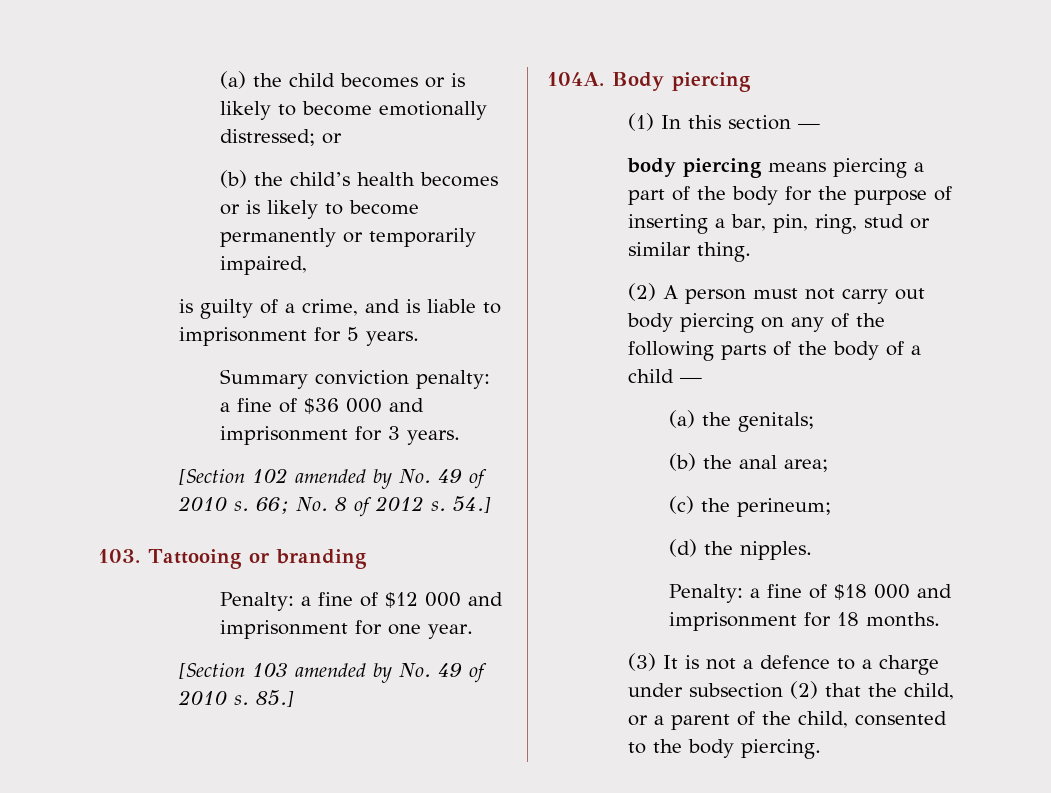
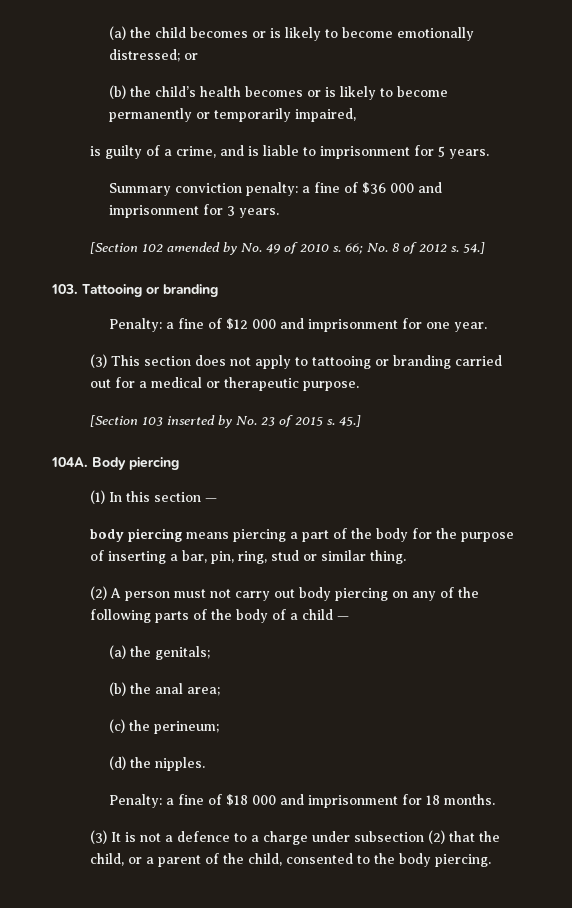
+ (3) This section does not apply to tattooing or branding carried out for a medical or therapeutic purpose.
- [Section 103 amended by No. 49 of 2010 s. 85.]
+ [Section 103 inserted by No. 23 of 2015 s. 45.]

